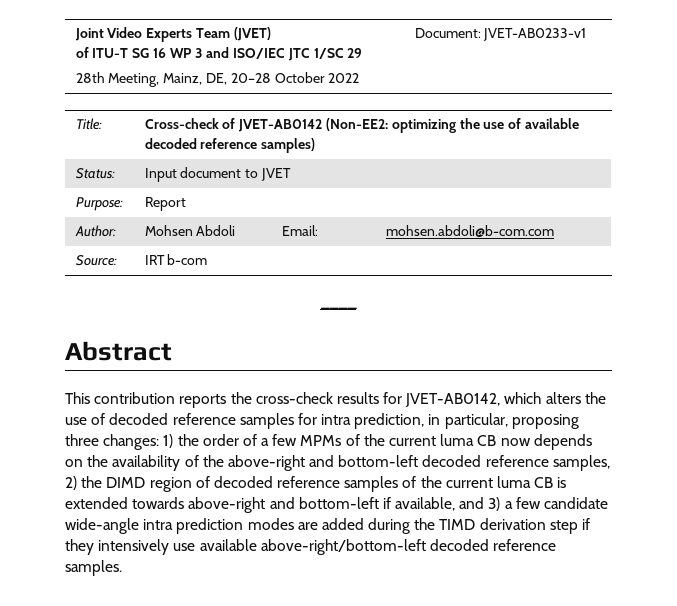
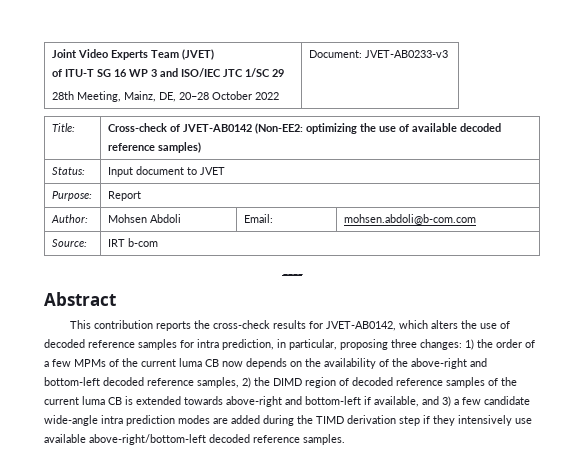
  Joint Video Experts Team (JVET)
  of ITU-T SG 16 WP 3 and ISO/IEC JTC 1/SC 29
- 28th Meeting, Mainz, DE, 20–28 October 2022 | Document: JVET-AB0233-v1
+ 28th Meeting, Mainz, DE, 20–28 October 2022 | Document: JVET-AB0233-v3

